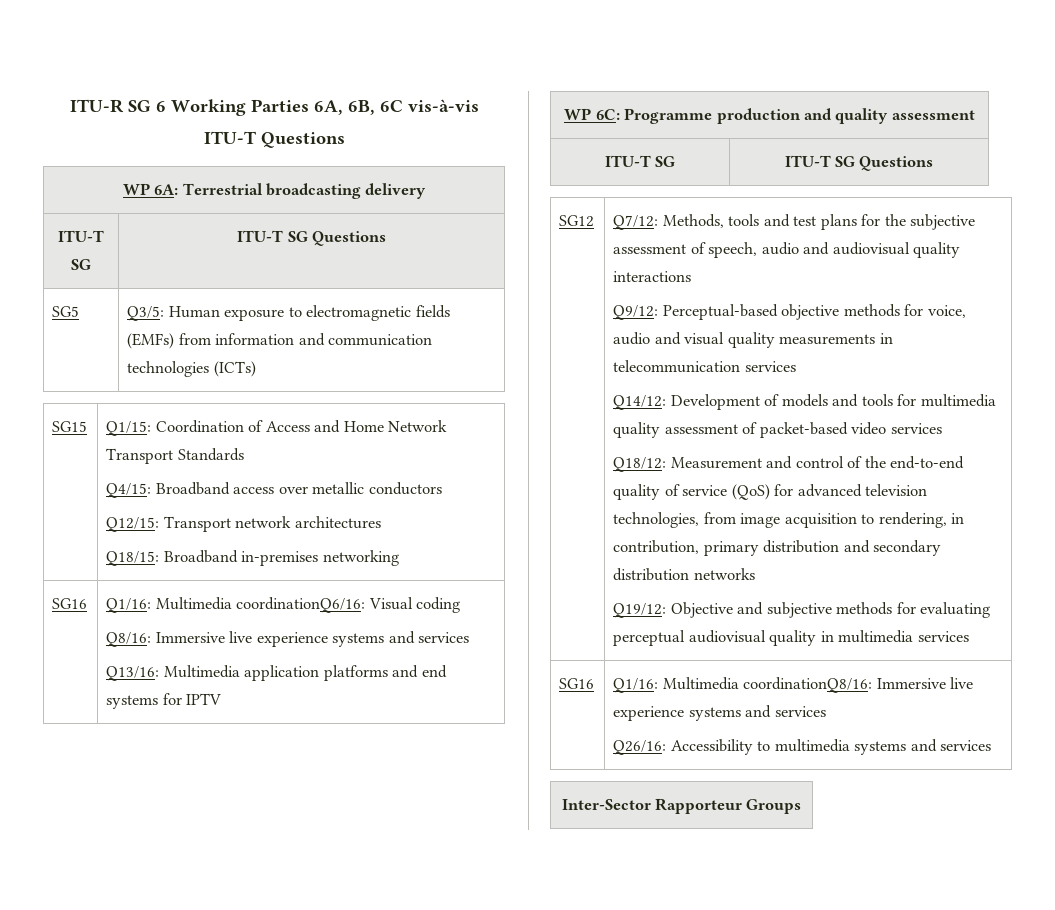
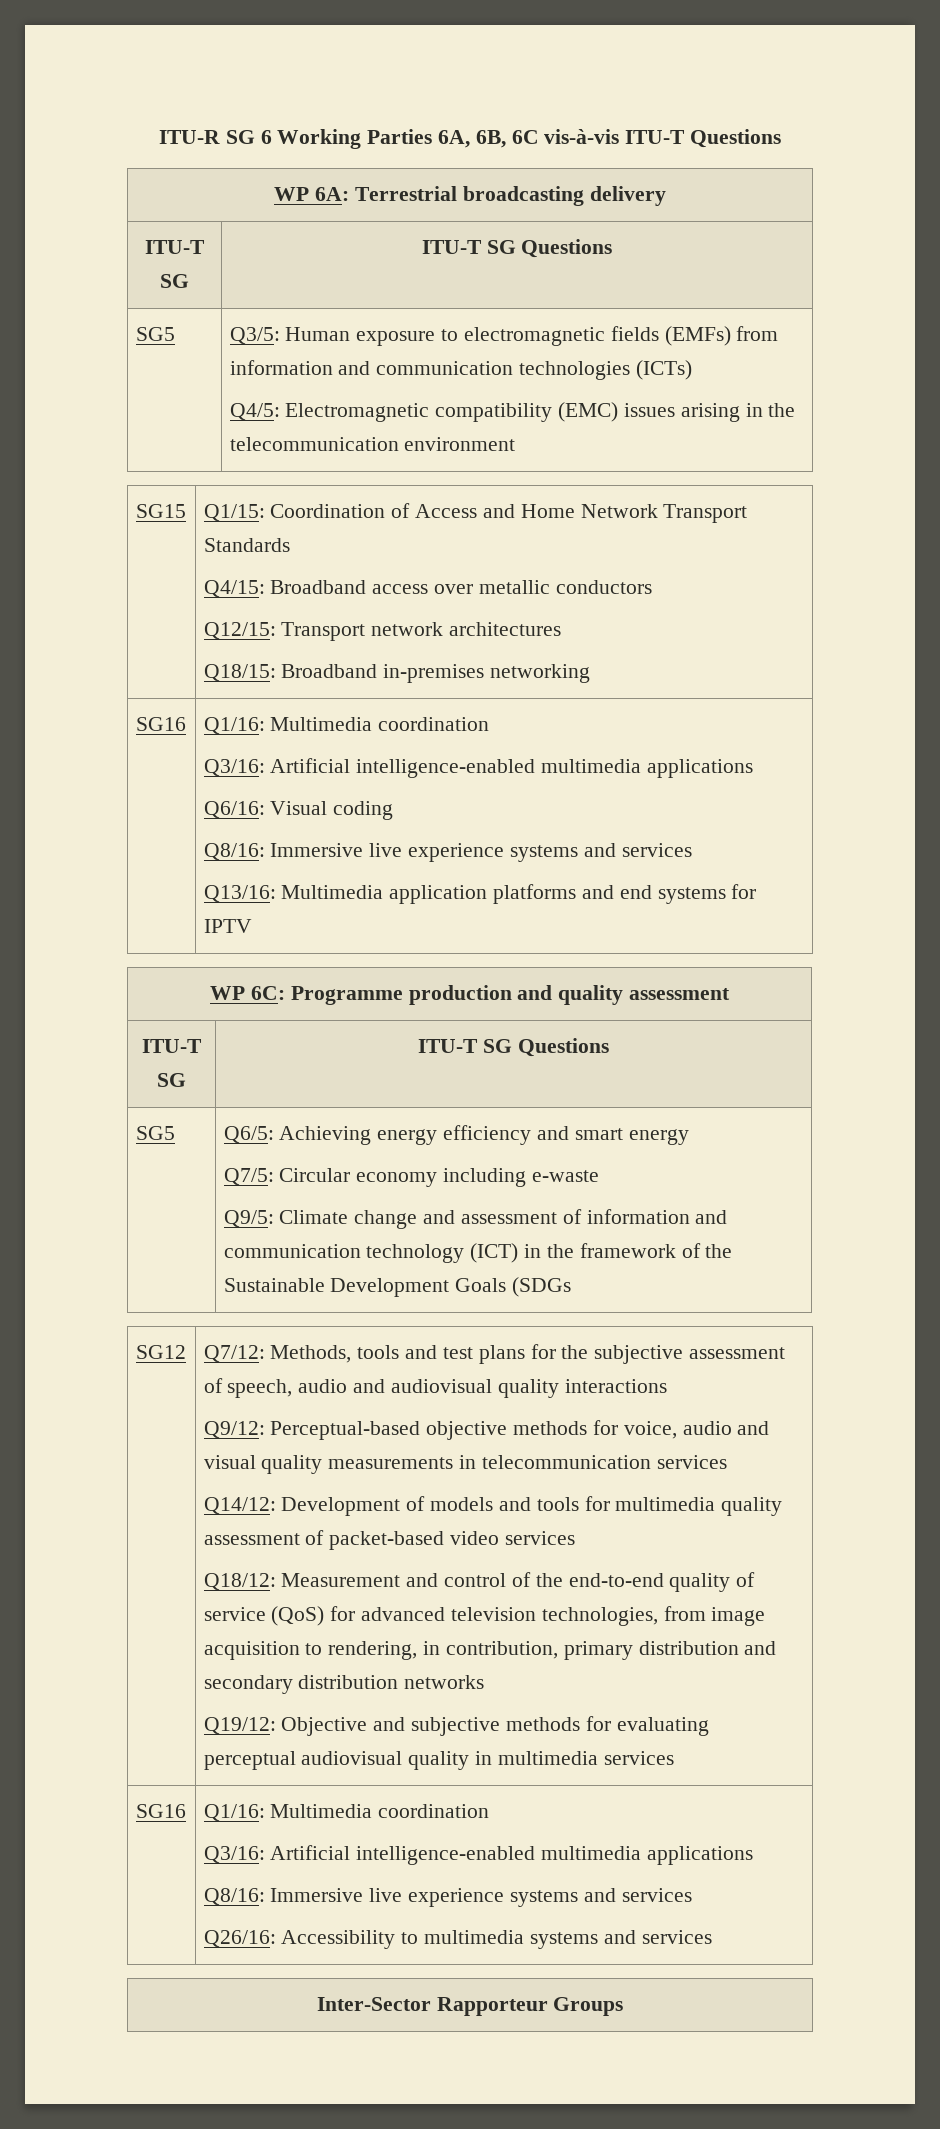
  SG5 | Q3/5: Human exposure to electromagnetic fields (EMFs) from information and communication technologies (ICTs)
+ Q4/5: Electromagnetic compatibility (EMC) issues arising in the telecommunication environment
  SG15 | Q1/15: Coordination of Access and Home Network Transport Standards
  Q4/15: Broadband access over metallic conductors
  Q12/15: Transport network architectures
  Q18/15: Broadband in-premises networking
- SG16 | Q1/16: Multimedia coordinationQ6/16: Visual coding
+ SG16 | Q1/16: Multimedia coordination
+ Q3/16: Artificial intelligence-enabled multimedia applications
+ Q6/16: Visual coding
+ SG5 | Q6/5: Achieving energy efficiency and smart energy
+ Q7/5: Circular economy including e-waste
+ Q9/5: Climate change and assessment of information and communication technology (ICT) in the framework of the Sustainable Development Goals (SDGs
  Q19/12: Objective and subjective methods for evaluating perceptual audiovisual quality in multimedia services
- SG16 | Q1/16: Multimedia coordinationQ8/16: Immersive live experience systems and services
+ SG16 | Q1/16: Multimedia coordination
+ Q3/16: Artificial intelligence-enabled multimedia applications
+ Q8/16: Immersive live experience systems and services

